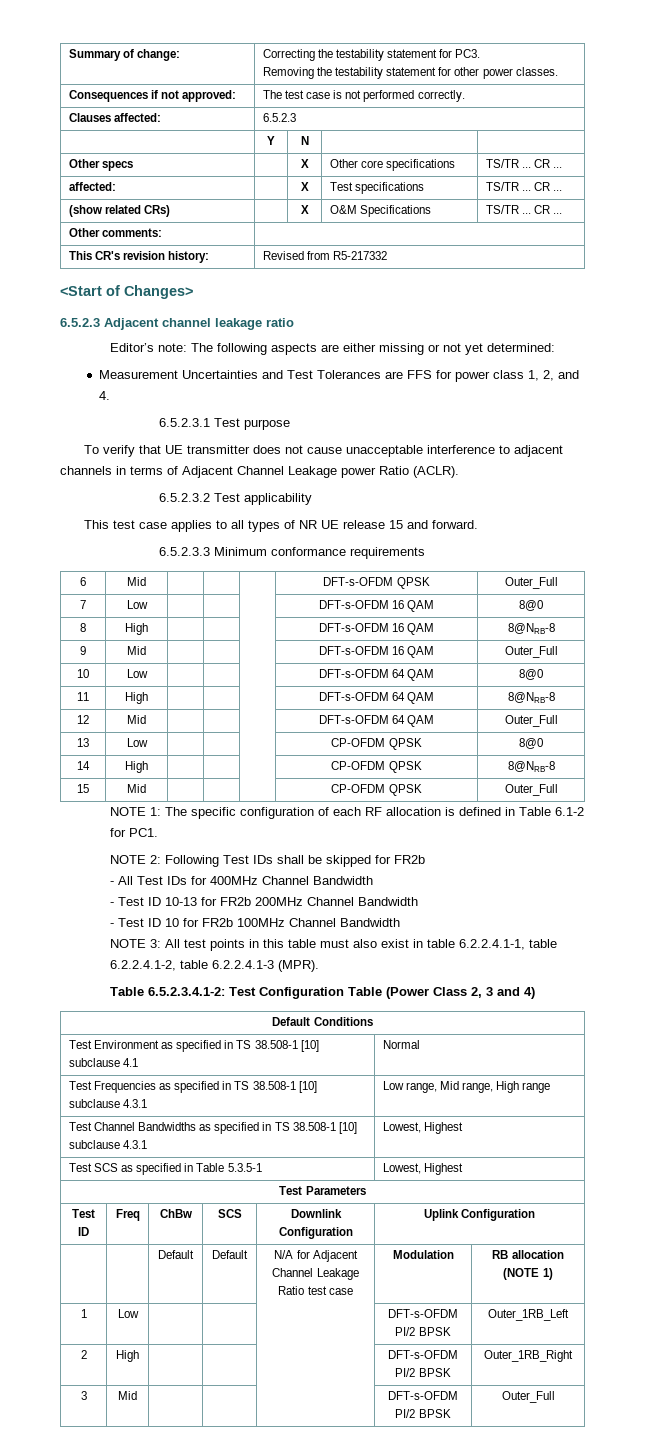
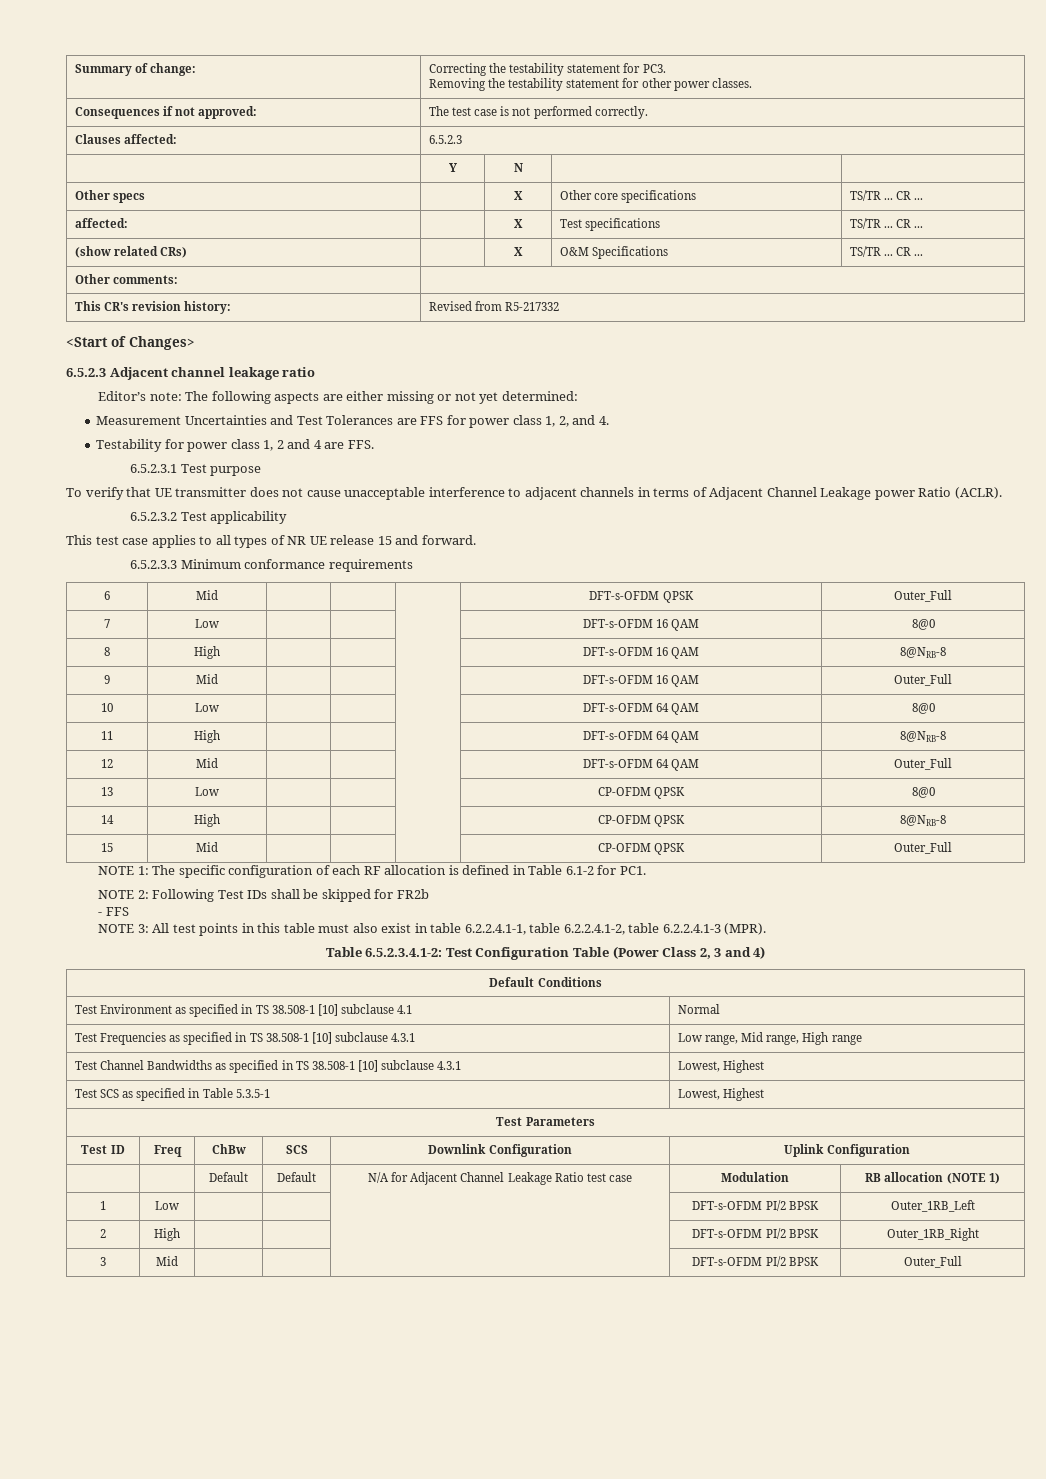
+ Testability for power class 1, 2 and 4 are FFS.
- - All Test IDs for 400MHz Channel Bandwidth
- - Test ID 10-13 for FR2b 200MHz Channel Bandwidth
- - Test ID 10 for FR2b 100MHz Channel Bandwidth
+ - FFS

